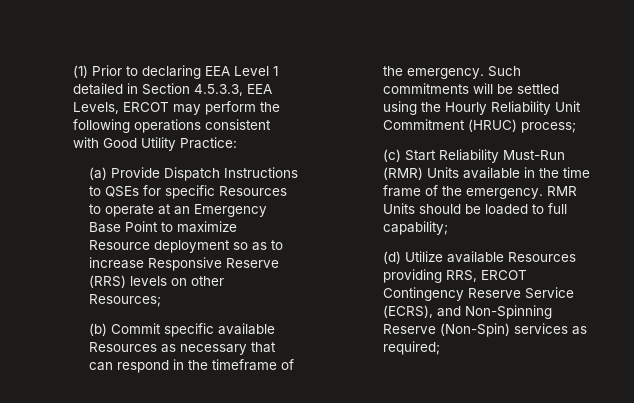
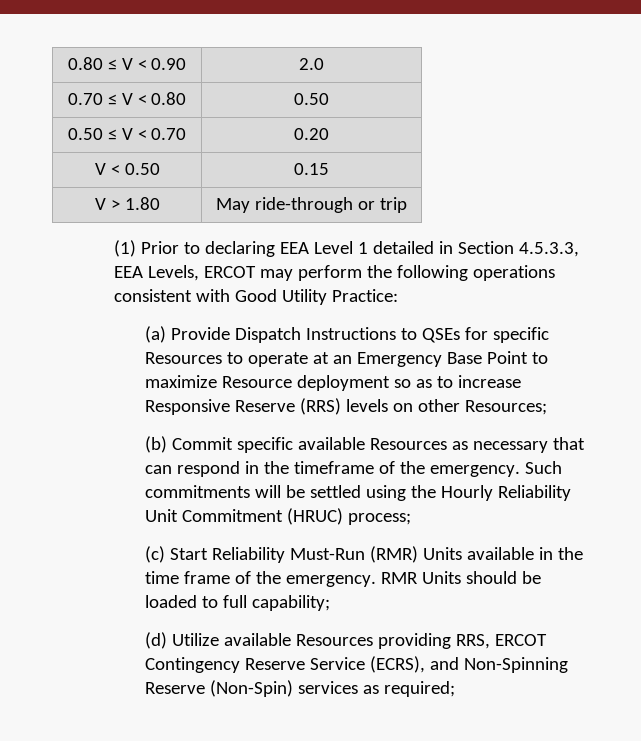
+ 0.80 ≤ V < 0.90 | 2.0
+ 0.70 ≤ V < 0.80 | 0.50
+ 0.50 ≤ V < 0.70 | 0.20
+ V < 0.50 | 0.15
+ V > 1.80 | May ride-through or trip

